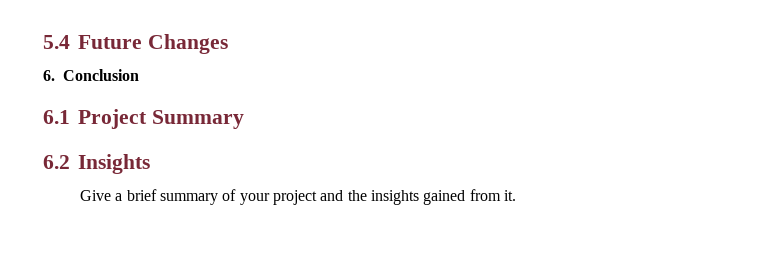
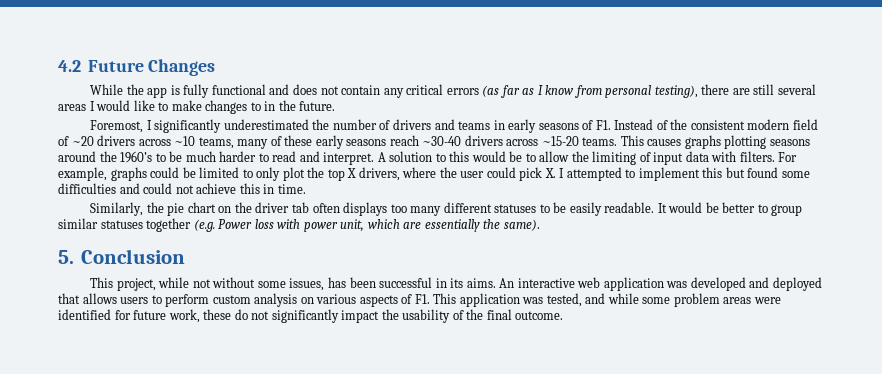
- 5.4 Future Changes
+ 4.2 Future Changes
- 6. Conclusion
- 6.1 Project Summary
- 6.2 Insights
- Give a brief summary of your project and the insights gained from it.
+ While the app is fully functional and does not contain any critical errors (as far as I know from personal testing), there are still several areas I would like to make changes to in the future.
+ Foremost, I significantly underestimated the number of drivers and teams in early seasons of F1. Instead of the consistent modern field of ~20 drivers across ~10 teams, many of these early seasons reach ~30-40 drivers across ~15-20 teams. This causes graphs plotting seasons around the 1960’s to be much harder to read and interpret. A solution to this would be to allow the limiting of input data with filters. For example, graphs could be limited to only plot the top X drivers, where the user could pick X. I attempted to implement this but found some difficulties and could not achieve this in time.
+ Similarly, the pie chart on the driver tab often displays too many different statuses to be easily readable. It would be better to group similar statuses together (e.g. Power loss with power unit, which are essentially the same).
+ 5. Conclusion
+ This project, while not without some issues, has been successful in its aims. An interactive web application was developed and deployed that allows users to perform custom analysis on various aspects of F1. This application was tested, and while some problem areas were identified for future work, these do not significantly impact the usability of the final outcome.

